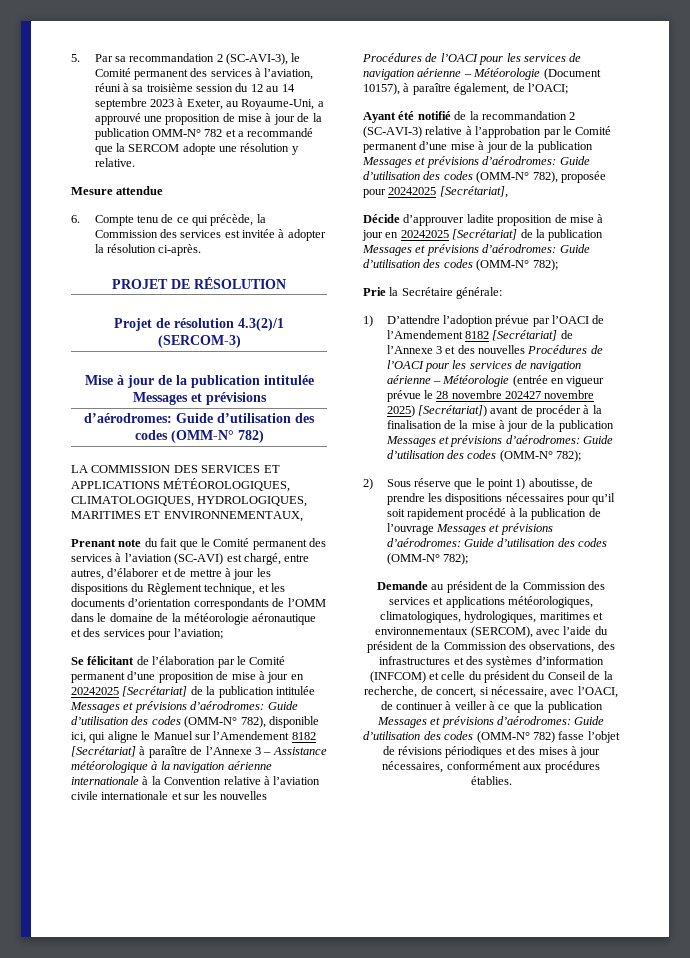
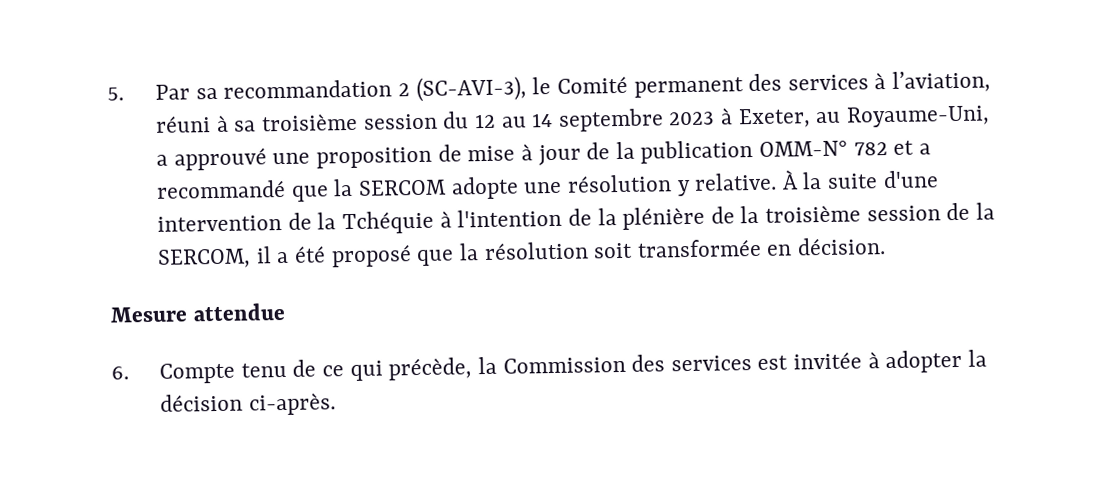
+ À la suite d'une intervention de la Tchéquie à l'intention de la plénière de la troisième session de la SERCOM, il a été proposé que la résolution soit transformée en décision.
- 6. Compte tenu de ce qui précède, la Commission des services est invitée à adopter la résolution ci-après.
+ 6. Compte tenu de ce qui précède, la Commission des services est invitée à adopter la décision ci-après.
- PROJET DE RÉSOLUTION
- Projet de résolution 4.3(2)/1 (SERCOM-3)
- Mise à jour de la publication intitulée Messages et prévisions
- d’aérodromes: Guide d’utilisation des codes (OMM-N° 782)
- LA COMMISSION DES SERVICES ET APPLICATIONS MÉTÉOROLOGIQUES, CLIMATOLOGIQUES, HYDROLOGIQUES, MARITIMES ET ENVIRONNEMENTAUX,
- Prenant note du fait que le Comité permanent des services à l’aviation (SC-AVI) est chargé, entre autres, d’élaborer et de mettre à jour les dispositions du Règlement technique, et les documents d’orientation correspondants de l’OMM dans le domaine de la météorologie aéronautique et des services pour l’aviation;
- Se félicitant de l’élaboration par le Comité permanent d’une proposition de mise à jour en 20242025 [Secrétariat] de la publication intitulée Messages et prévisions d’aérodromes: Guide d’utilisation des codes (OMM-N° 782), disponible ici, qui aligne le Manuel sur l’Amendement 8182 [Secrétariat] à paraître de l’Annexe 3 – Assistance météorologique à la navigation aérienne internationale à la Convention relative à l’aviation civile internationale et sur les nouvelles Procédures de l’OACI pour les services de navigation aérienne – Météorologie (Document 10157), à paraître également, de l’OACI;
- Ayant été notifié de la recommandation 2 (SC-AVI-3) relative à l’approbation par le Comité permanent d’une mise à jour de la publication Messages et prévisions d’aérodromes: Guide d’utilisation des codes (OMM-N° 782), proposée pour 20242025 [Secrétariat],
- Décide d’approuver ladite proposition de mise à jour en 20242025 [Secrétariat] de la publication Messages et prévisions d’aérodromes: Guide d’utilisation des codes (OMM-N° 782);
- Prie la Secrétaire générale:
- 1) D’attendre l’adoption prévue par l’OACI de l’Amendement 8182 [Secrétariat] de l’Annexe 3 et des nouvelles Procédures de l’OACI pour les services de navigation aérienne – Météorologie (entrée en vigueur prévue le 28 novembre 202427 novembre 2025) [Secrétariat]) avant de procéder à la finalisation de la mise à jour de la publication Messages et prévisions d’aérodromes: Guide d’utilisation des codes (OMM-N° 782);
- 2) Sous réserve que le point 1) aboutisse, de prendre les dispositions nécessaires pour qu’il soit rapidement procédé à la publication de l’ouvrage Messages et prévisions d’aérodromes: Guide d’utilisation des codes (OMM-N° 782);
- Demande au président de la Commission des services et applications météorologiques, climatologiques, hydrologiques, maritimes et environnementaux (SERCOM), avec l’aide du président de la Commission des observations, des infrastructures et des systèmes d’information (INFCOM) et celle du président du Conseil de la recherche, de concert, si nécessaire, avec l’OACI, de continuer à veiller à ce que la publication Messages et prévisions d’aérodromes: Guide d’utilisation des codes (OMM-N° 782) fasse l’objet de révisions périodiques et des mises à jour nécessaires, conformément aux procédures établies.

